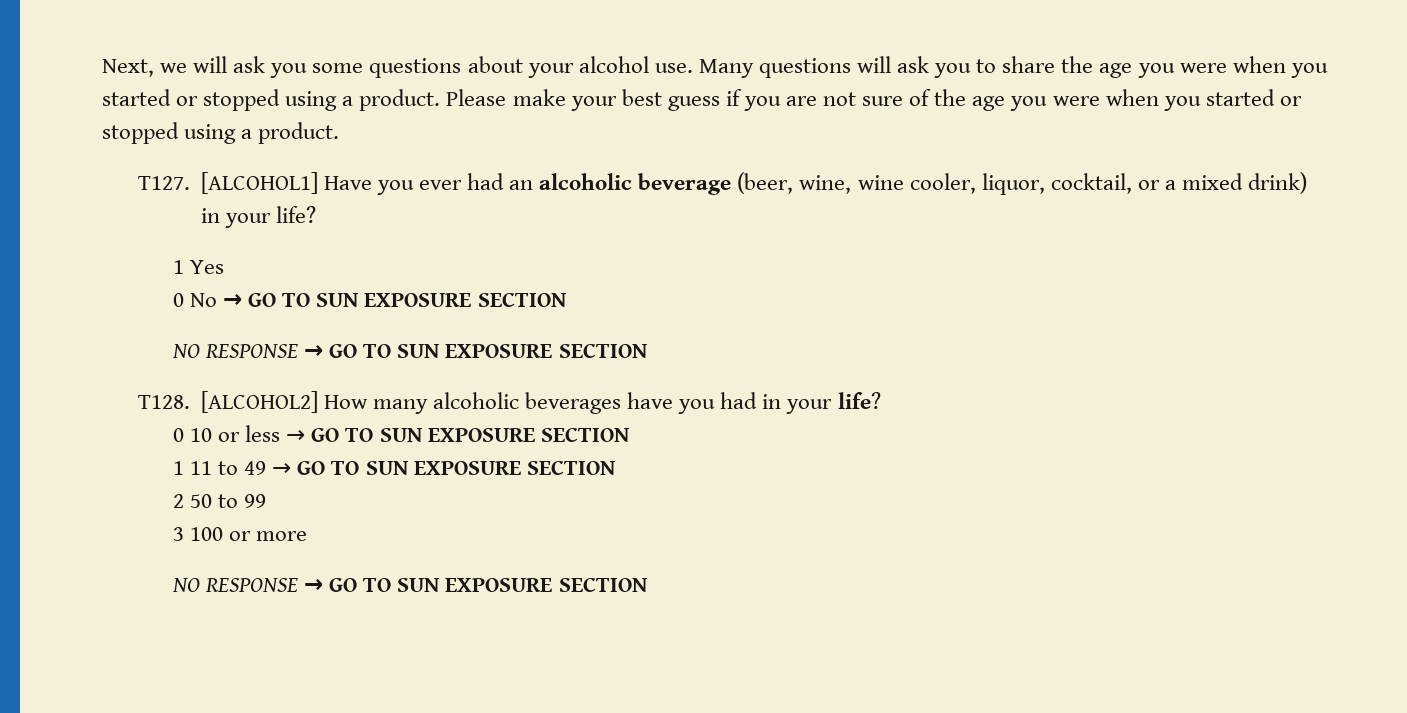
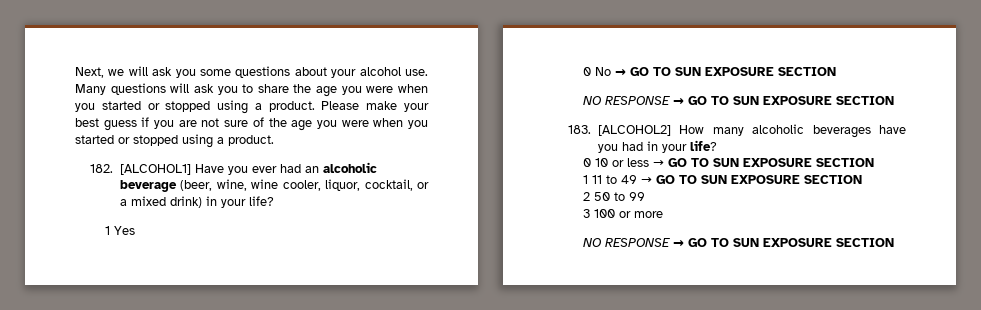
- T127. [ALCOHOL1] Have you ever had an alcoholic beverage (beer, wine, wine cooler, liquor, cocktail, or a mixed drink) in your life?
+ 182. [ALCOHOL1] Have you ever had an alcoholic beverage (beer, wine, wine cooler, liquor, cocktail, or a mixed drink) in your life?
- T128. [ALCOHOL2] How many alcoholic beverages have you had in your life?
+ 183. [ALCOHOL2] How many alcoholic beverages have you had in your life?

